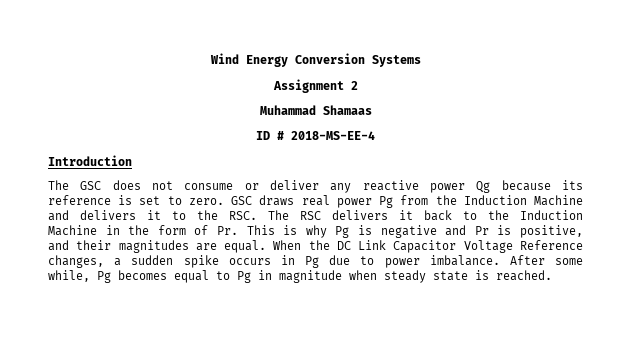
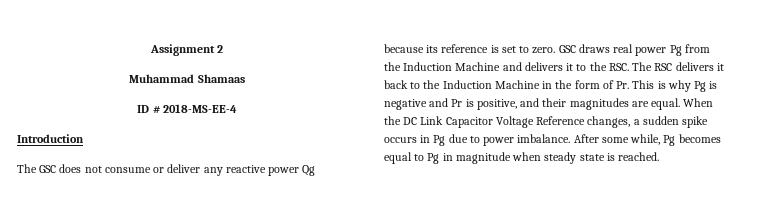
- Wind Energy Conversion Systems

